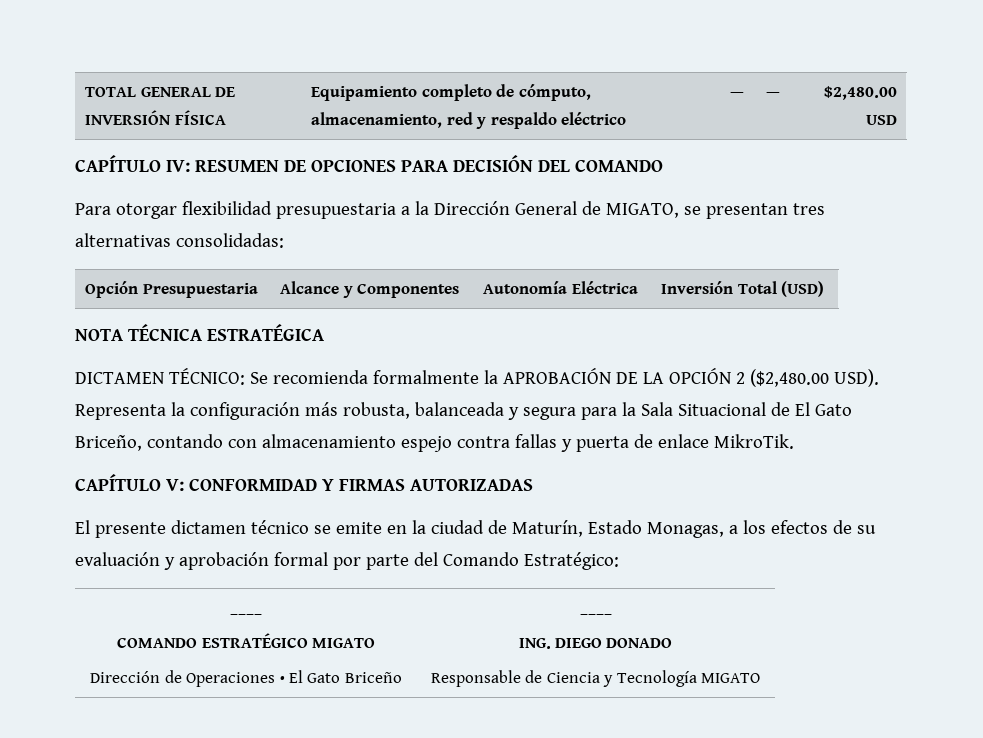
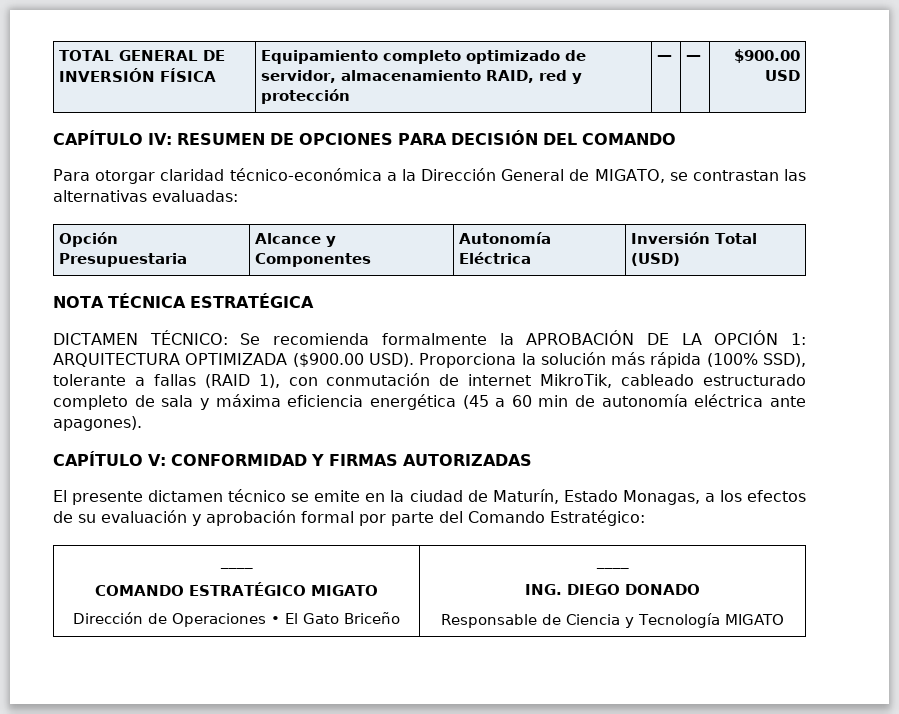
- TOTAL GENERAL DE INVERSIÓN FÍSICA | Equipamiento completo de cómputo, almacenamiento, red y respaldo eléctrico | — | — | $2,480.00 USD
+ TOTAL GENERAL DE INVERSIÓN FÍSICA | Equipamiento completo optimizado de servidor, almacenamiento RAID, red y protección | — | — | $900.00 USD
- Para otorgar flexibilidad presupuestaria a la Dirección General de MIGATO, se presentan tres alternativas consolidadas:
+ Para otorgar claridad técnico-económica a la Dirección General de MIGATO, se contrastan las alternativas evaluadas:
- DICTAMEN TÉCNICO: Se recomienda formalmente la APROBACIÓN DE LA OPCIÓN 2 ($2,480.00 USD). Representa la configuración más robusta, balanceada y segura para la Sala Situacional de El Gato Briceño, contando con almacenamiento espejo contra fallas y puerta de enlace MikroTik.
+ DICTAMEN TÉCNICO: Se recomienda formalmente la APROBACIÓN DE LA OPCIÓN 1: ARQUITECTURA OPTIMIZADA ($900.00 USD). Proporciona la solución más rápida (100% SSD), tolerante a fallas (RAID 1), con conmutación de internet MikroTik, cableado estructurado completo de sala y máxima eficiencia energética (45 a 60 min de autonomía eléctrica ante apagones).

